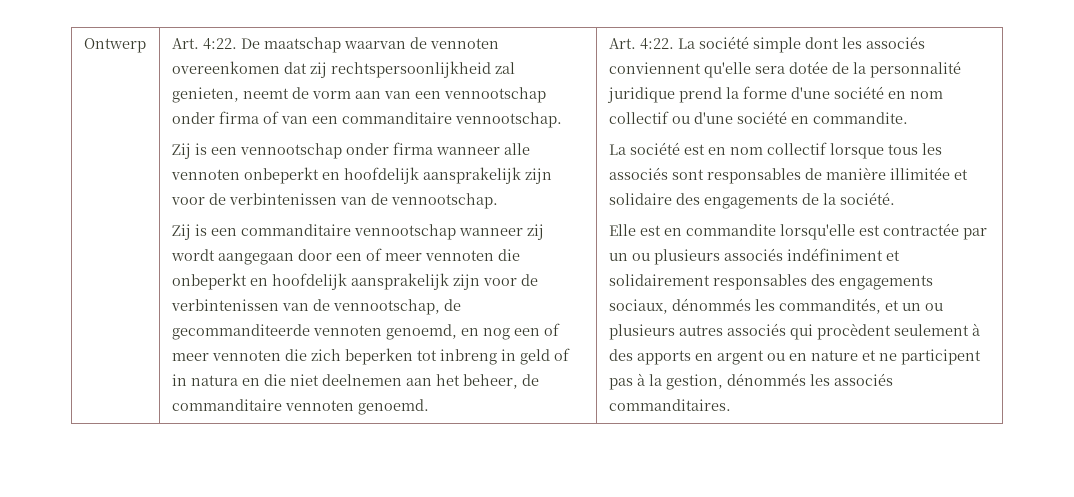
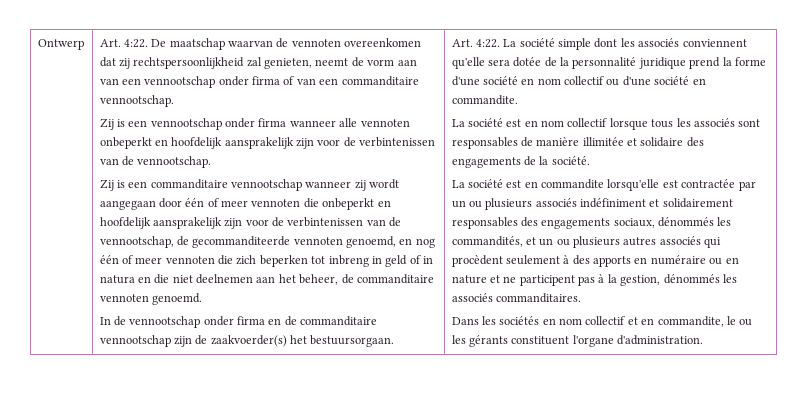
- Zij is een commanditaire vennootschap wanneer zij wordt aangegaan door een of meer vennoten die onbeperkt en hoofdelijk aansprakelijk zijn voor de verbintenissen van de vennootschap, de gecommanditeerde vennoten genoemd, en nog een of meer vennoten die zich beperken tot inbreng in geld of in natura en die niet deelnemen aan het beheer, de commanditaire vennoten genoemd.
+ Zij is een commanditaire vennootschap wanneer zij wordt aangegaan door één of meer vennoten die onbeperkt en hoofdelijk aansprakelijk zijn voor de verbintenissen van de vennootschap, de gecommanditeerde vennoten genoemd, en nog één of meer vennoten die zich beperken tot inbreng in geld of in natura en die niet deelnemen aan het beheer, de commanditaire vennoten genoemd.
+ In de vennootschap onder firma en de commanditaire vennootschap zijn de zaakvoerder(s) het bestuursorgaan.
- Elle est en commandite lorsqu'elle est contractée par un ou plusieurs associés indéfiniment et solidairement responsables des engagements sociaux, dénommés les commandités, et un ou plusieurs autres associés qui procèdent seulement à des apports en argent ou en nature et ne participent pas à la gestion, dénommés les associés commanditaires.
+ La société est en commandite lorsqu'elle est contractée par un ou plusieurs associés indéfiniment et solidairement responsables des engagements sociaux, dénommés les commandités, et un ou plusieurs autres associés qui procèdent seulement à des apports en numéraire ou en nature et ne participent pas à la gestion, dénommés les associés commanditaires.
+ Dans les sociétés en nom collectif et en commandite, le ou les gérants constituent l'organe d'administration.

